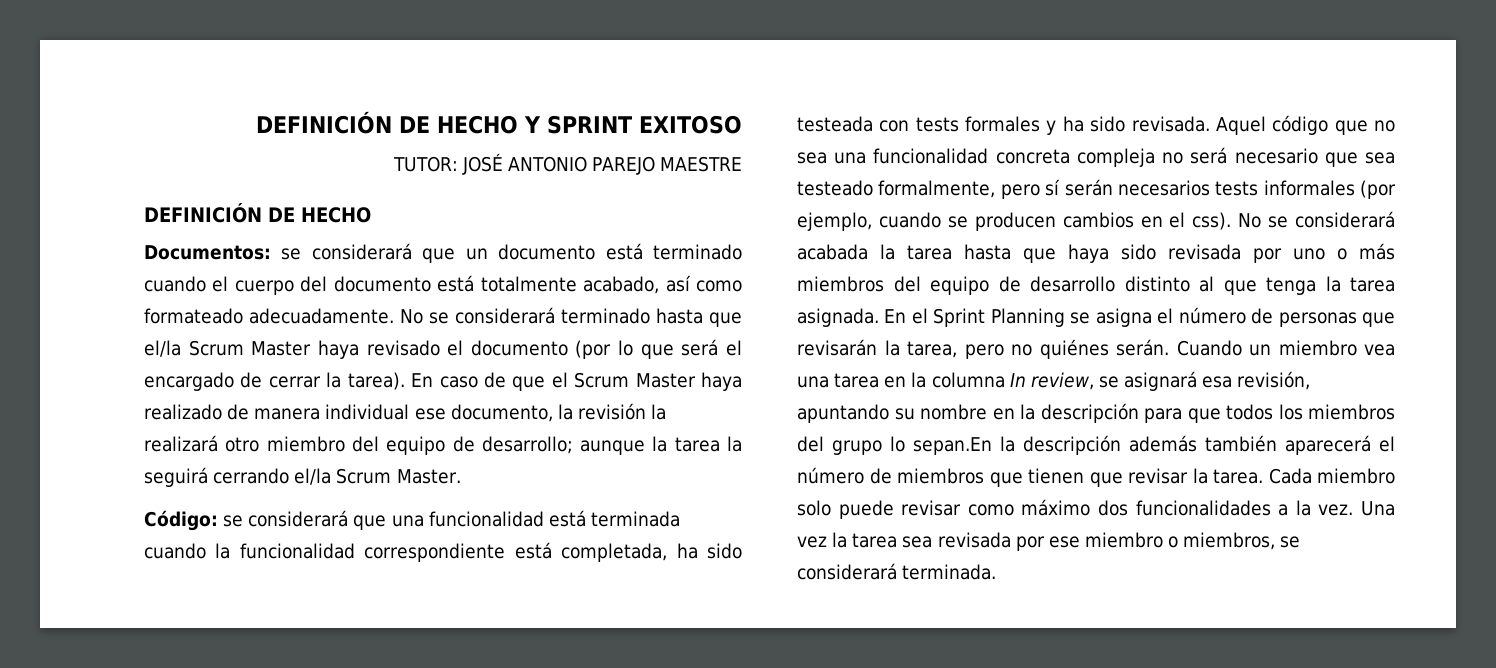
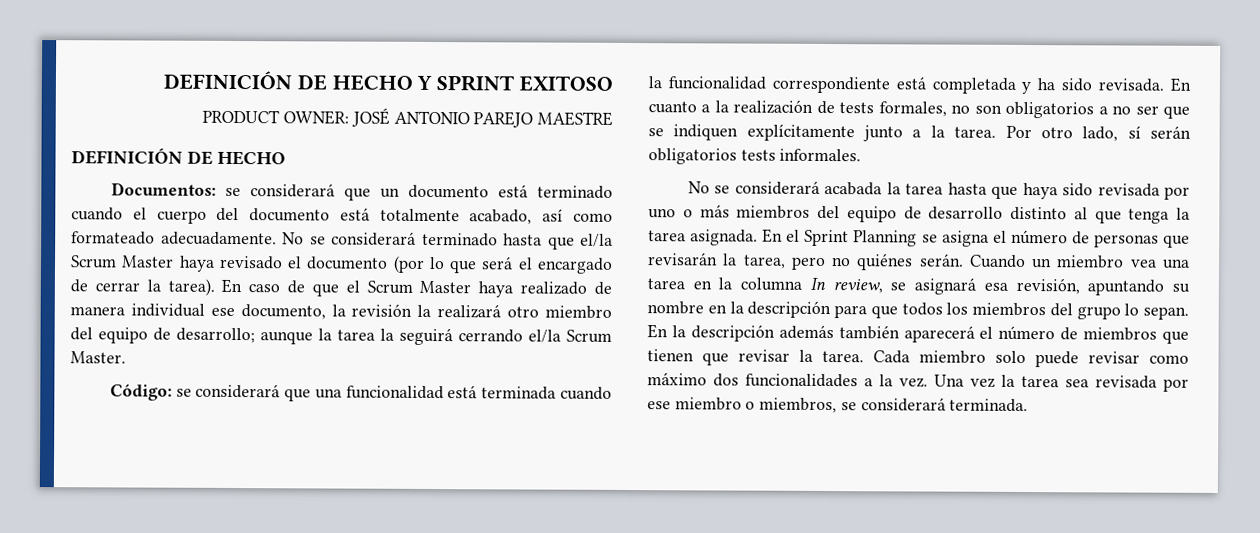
- TUTOR: JOSÉ ANTONIO PAREJO MAESTRE
+ PRODUCT OWNER: JOSÉ ANTONIO PAREJO MAESTRE
- Código: se considerará que una funcionalidad está terminada cuando la funcionalidad correspondiente está completada, ha sido testeada con tests formales y ha sido revisada. Aquel código que no sea una funcionalidad concreta compleja no será necesario que sea testeado formalmente, pero sí serán necesarios tests informales (por ejemplo, cuando se producen cambios en el css). No se considerará acabada la tarea hasta que haya sido revisada por uno o más miembros del equipo de desarrollo distinto al que tenga la tarea asignada.
+ Código: se considerará que una funcionalidad está terminada cuando la funcionalidad correspondiente está completada y ha sido revisada. En cuanto a la realización de tests formales, no son obligatorios a no ser que se indiquen explícitamente junto a la tarea. Por otro lado, sí serán obligatorios tests informales.
+ No se considerará acabada la tarea hasta que haya sido revisada por uno o más miembros del equipo de desarrollo distinto al que tenga la tarea asignada.
- Cuando un miembro vea una tarea en la columna In review, se asignará esa revisión, apuntando su nombre en la descripción para que todos los miembros del grupo lo sepan.En la descripción además también aparecerá el número de miembros que tienen que revisar la tarea.
+ Cuando un miembro vea una tarea en la columna In review, se asignará esa revisión, apuntando su nombre en la descripción para que todos los miembros del grupo lo sepan. En la descripción además también aparecerá el número de miembros que tienen que revisar la tarea.

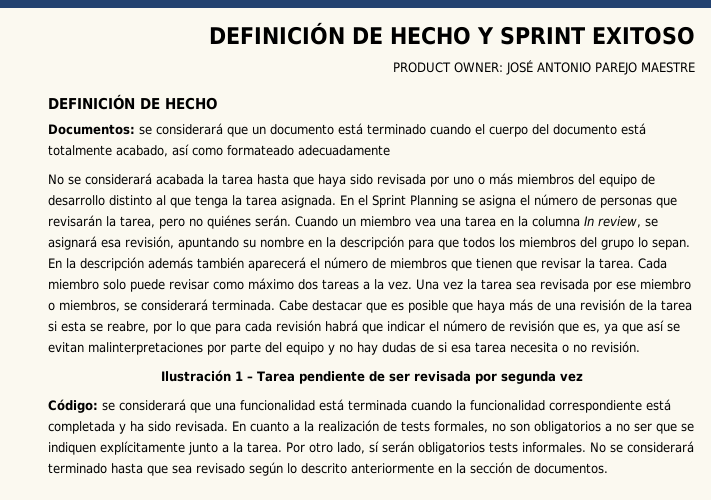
- Documentos: se considerará que un documento está terminado cuando el cuerpo del documento está totalmente acabado, así como formateado adecuadamente. No se considerará terminado hasta que el/la Scrum Master haya revisado el documento (por lo que será el encargado de cerrar la tarea). En caso de que el Scrum Master haya realizado de manera individual ese documento, la revisión la realizará otro miembro del equipo de desarrollo; aunque la tarea la seguirá cerrando el/la Scrum Master.
- Código: se considerará que una funcionalidad está terminada cuando la funcionalidad correspondiente está completada y ha sido revisada. En cuanto a la realización de tests formales, no son obligatorios a no ser que se indiquen explícitamente junto a la tarea. Por otro lado, sí serán obligatorios tests informales.
+ Documentos: se considerará que un documento está terminado cuando el cuerpo del documento está totalmente acabado, así como formateado adecuadamente
- Cada miembro solo puede revisar como máximo dos funcionalidades a la vez.
+ Cada miembro solo puede revisar como máximo dos tareas a la vez.
+ Cabe destacar que es posible que haya más de una revisión de la tarea si esta se reabre, por lo que para cada revisión habrá que indicar el número de revisión que es, ya que así se evitan malinterpretaciones por parte del equipo y no hay dudas de si esa tarea necesita o no revisión.
+ Ilustración 1 – Tarea pendiente de ser revisada por segunda vez
+ Código: se considerará que una funcionalidad está terminada cuando la funcionalidad correspondiente está completada y ha sido revisada. En cuanto a la realización de tests formales, no son obligatorios a no ser que se indiquen explícitamente junto a la tarea. Por otro lado, sí serán obligatorios tests informales. No se considerará terminado hasta que sea revisado según lo descrito anteriormente en la sección de documentos.

